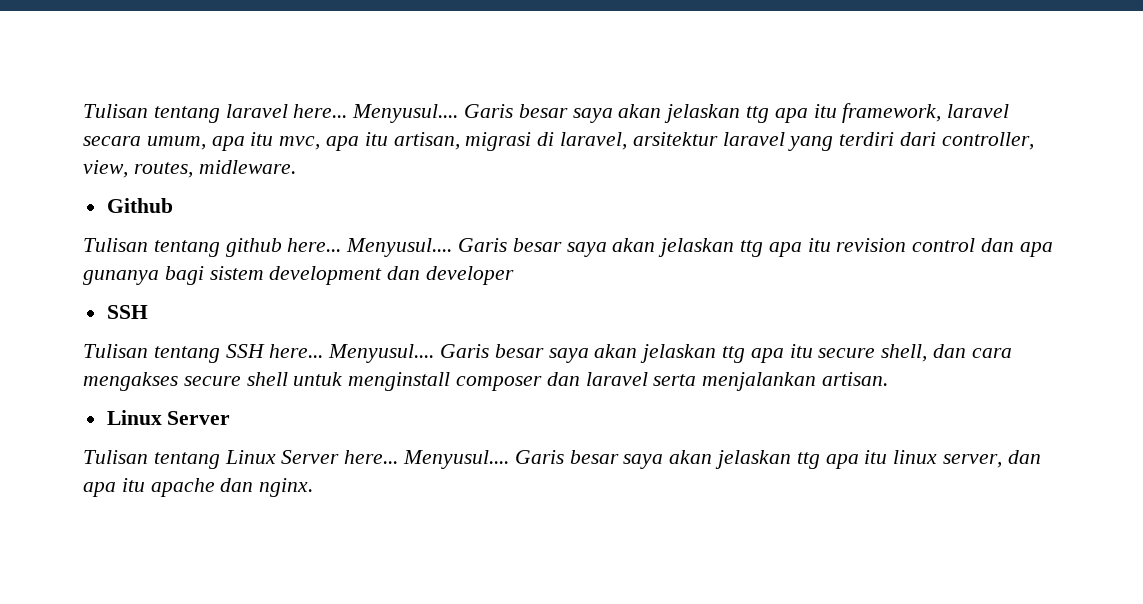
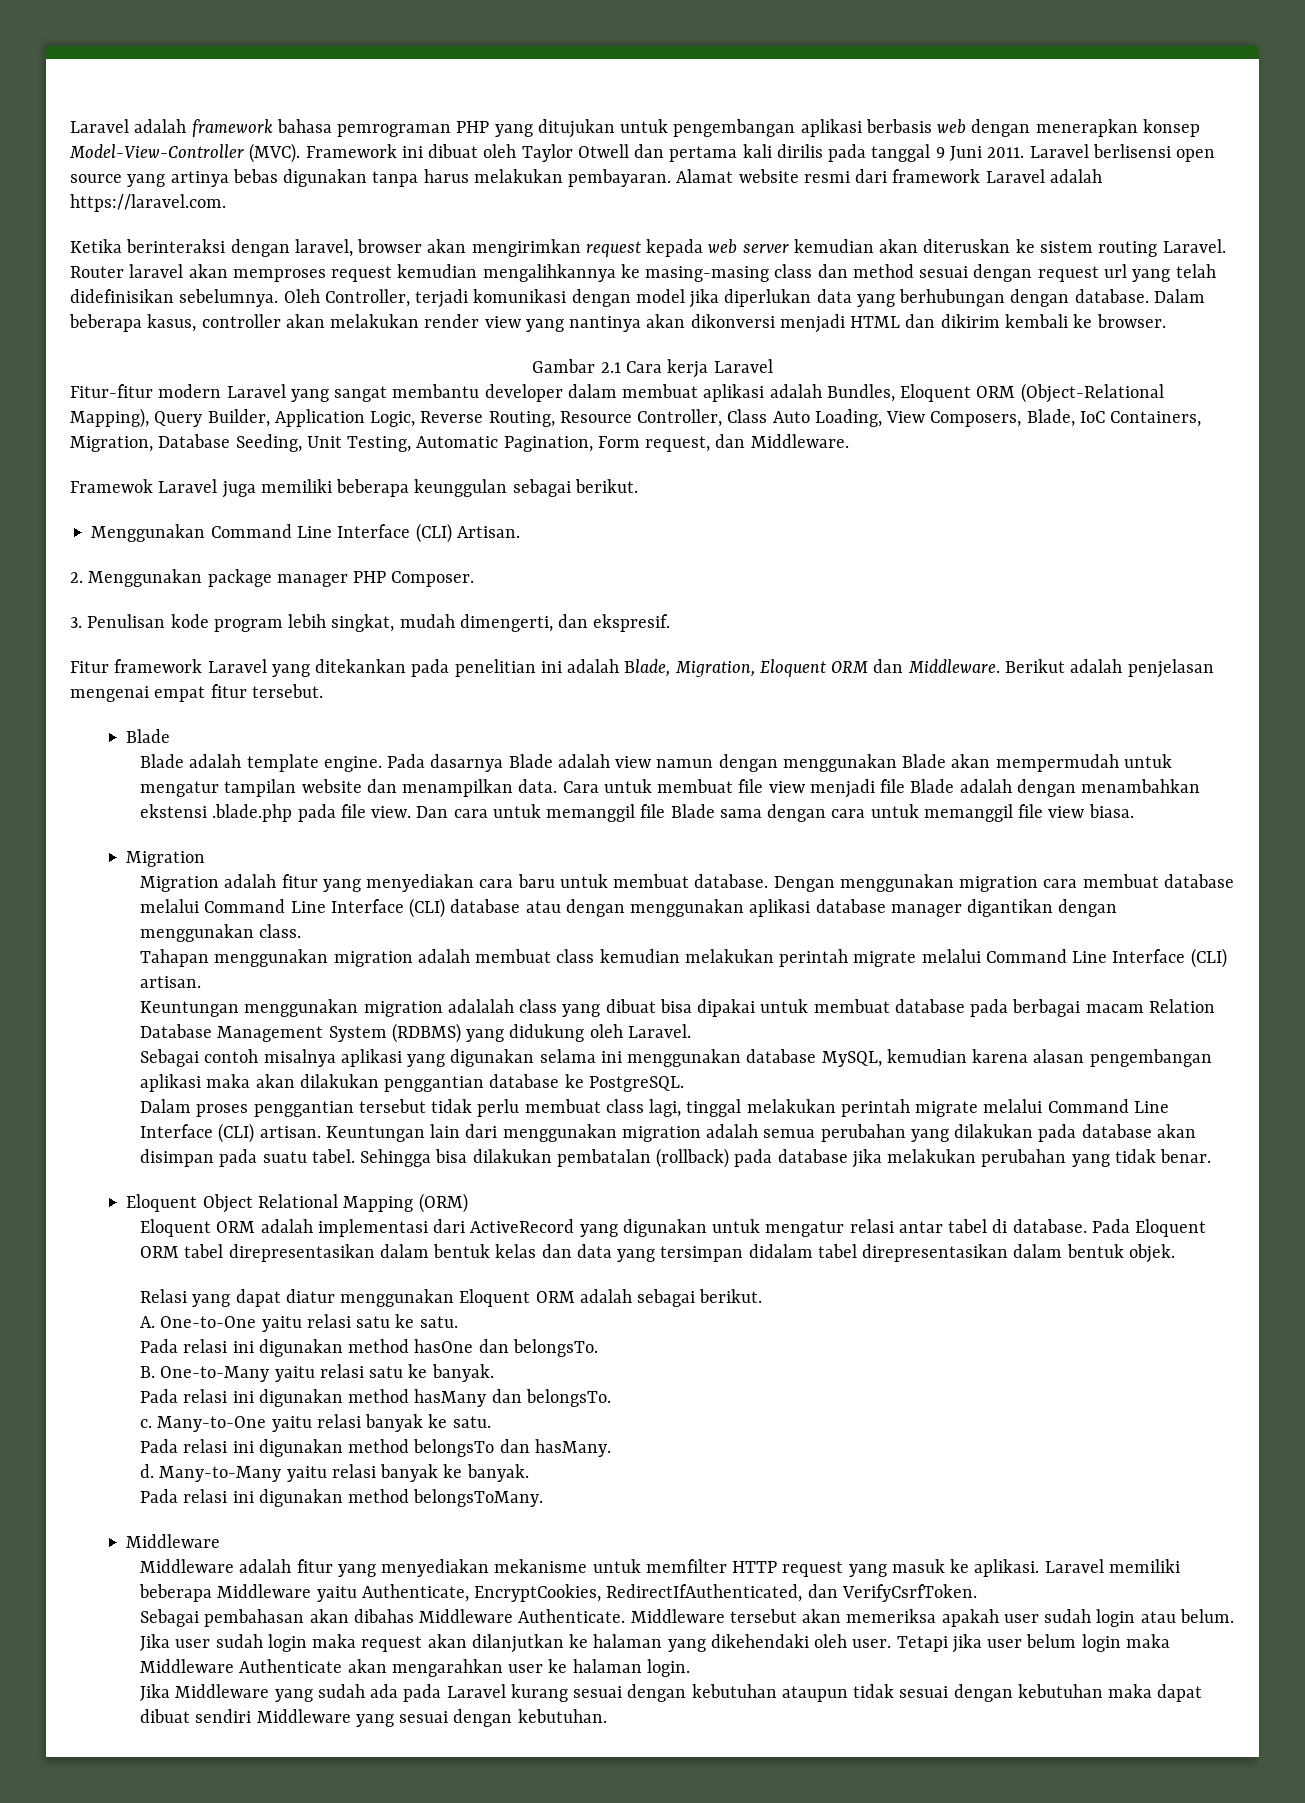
- Tulisan tentang laravel here... Menyusul.... Garis besar saya akan jelaskan ttg apa itu framework, laravel secara umum, apa itu mvc, apa itu artisan, migrasi di laravel, arsitektur laravel yang terdiri dari controller, view, routes, midleware.
- Github
- Tulisan tentang github here... Menyusul.... Garis besar saya akan jelaskan ttg apa itu revision control dan apa gunanya bagi sistem development dan developer
- SSH
- Tulisan tentang SSH here... Menyusul.... Garis besar saya akan jelaskan ttg apa itu secure shell, dan cara mengakses secure shell untuk menginstall composer dan laravel serta menjalankan artisan.
- Linux Server
- Tulisan tentang Linux Server here... Menyusul.... Garis besar saya akan jelaskan ttg apa itu linux server, dan apa itu apache dan nginx.
+ Laravel adalah framework bahasa pemrograman PHP yang ditujukan untuk pengembangan aplikasi berbasis web dengan menerapkan konsep Model-View-Controller (MVC). Framework ini dibuat oleh Taylor Otwell dan pertama kali dirilis pada tanggal 9 Juni 2011. Laravel berlisensi open source yang artinya bebas digunakan tanpa harus melakukan pembayaran. Alamat website resmi dari framework Laravel adalah https://laravel.com.
+ Ketika berinteraksi dengan laravel, browser akan mengirimkan request kepada web server kemudian akan diteruskan ke sistem routing Laravel. Router laravel akan memproses request kemudian mengalihkannya ke masing-masing class dan method sesuai dengan request url yang telah didefinisikan sebelumnya. Oleh Controller, terjadi komunikasi dengan model jika diperlukan data yang berhubungan dengan database. Dalam beberapa kasus, controller akan melakukan render view yang nantinya akan dikonversi menjadi HTML dan dikirim kembali ke browser.
+ Gambar 2.1 Cara kerja Laravel
+ Fitur-fitur modern Laravel yang sangat membantu developer dalam membuat aplikasi adalah Bundles, Eloquent ORM (Object-Relational Mapping), Query Builder, Application Logic, Reverse Routing, Resource Controller, Class Auto Loading, View Composers, Blade, IoC Containers, Migration, Database Seeding, Unit Testing, Automatic Pagination, Form request, dan Middleware.
+ Framewok Laravel juga memiliki beberapa keunggulan sebagai berikut.
+ Menggunakan Command Line Interface (CLI) Artisan.
+ 2. Menggunakan package manager PHP Composer.
+ 3. Penulisan kode program lebih singkat, mudah dimengerti, dan ekspresif.
+ Fitur framework Laravel yang ditekankan pada penelitian ini adalah Blade, Migration, Eloquent ORM dan Middleware. Berikut adalah penjelasan mengenai empat fitur tersebut.
+ Blade
+ Blade adalah template engine. Pada dasarnya Blade adalah view namun dengan menggunakan Blade akan mempermudah untuk mengatur tampilan website dan menampilkan data. Cara untuk membuat file view menjadi file Blade adalah dengan menambahkan ekstensi .blade.php pada file view. Dan cara untuk memanggil file Blade sama dengan cara untuk memanggil file view biasa.
+ Migration
+ Migration adalah fitur yang menyediakan cara baru untuk membuat database. Dengan menggunakan migration cara membuat database melalui Command Line Interface (CLI) database atau dengan menggunakan aplikasi database manager digantikan dengan menggunakan class.
+ Tahapan menggunakan migration adalah membuat class kemudian melakukan perintah migrate melalui Command Line Interface (CLI) artisan.
+ Keuntungan menggunakan migration adalalah class yang dibuat bisa dipakai untuk membuat database pada berbagai macam Relation Database Management System (RDBMS) yang didukung oleh Laravel.
+ Sebagai contoh misalnya aplikasi yang digunakan selama ini menggunakan database MySQL, kemudian karena alasan pengembangan aplikasi maka akan dilakukan penggantian database ke PostgreSQL.
+ Dalam proses penggantian tersebut tidak perlu membuat class lagi, tinggal melakukan perintah migrate melalui Command Line Interface (CLI) artisan. Keuntungan lain dari menggunakan migration adalah semua perubahan yang dilakukan pada database akan disimpan pada suatu tabel. Sehingga bisa dilakukan pembatalan (rollback) pada database jika melakukan perubahan yang tidak benar.
+ Eloquent Object Relational Mapping (ORM)
+ Eloquent ORM adalah implementasi dari ActiveRecord yang digunakan untuk mengatur relasi antar tabel di database. Pada Eloquent ORM tabel direpresentasikan dalam bentuk kelas dan data yang tersimpan didalam tabel direpresentasikan dalam bentuk objek.
+ Relasi yang dapat diatur menggunakan Eloquent ORM adalah sebagai berikut.
+ A. One-to-One yaitu relasi satu ke satu.
+ Pada relasi ini digunakan method hasOne dan belongsTo.
+ B. One-to-Many yaitu relasi satu ke banyak.
+ Pada relasi ini digunakan method hasMany dan belongsTo.
+ c. Many-to-One yaitu relasi banyak ke satu.
+ Pada relasi ini digunakan method belongsTo dan hasMany.
+ d. Many-to-Many yaitu relasi banyak ke banyak.
+ Pada relasi ini digunakan method belongsToMany.
+ Middleware
+ Middleware adalah fitur yang menyediakan mekanisme untuk memfilter HTTP request yang masuk ke aplikasi. Laravel memiliki beberapa Middleware yaitu Authenticate, EncryptCookies, RedirectIfAuthenticated, dan VerifyCsrfToken.
+ Sebagai pembahasan akan dibahas Middleware Authenticate. Middleware tersebut akan memeriksa apakah user sudah login atau belum. Jika user sudah login maka request akan dilanjutkan ke halaman yang dikehendaki oleh user. Tetapi jika user belum login maka Middleware Authenticate akan mengarahkan user ke halaman login.
+ Jika Middleware yang sudah ada pada Laravel kurang sesuai dengan kebutuhan ataupun tidak sesuai dengan kebutuhan maka dapat dibuat sendiri Middleware yang sesuai dengan kebutuhan.

